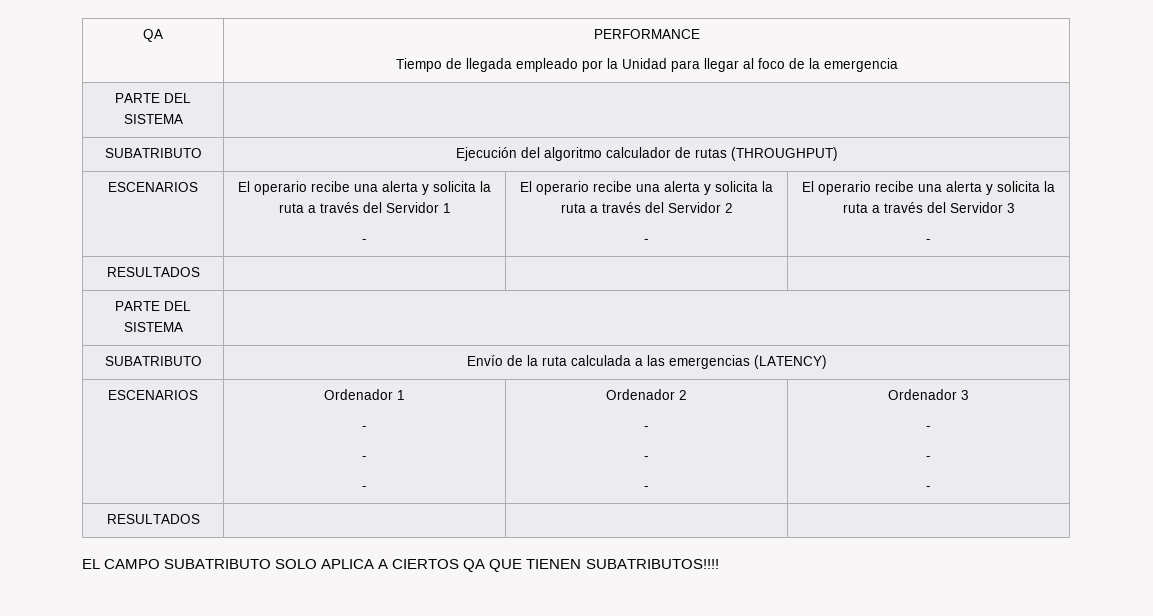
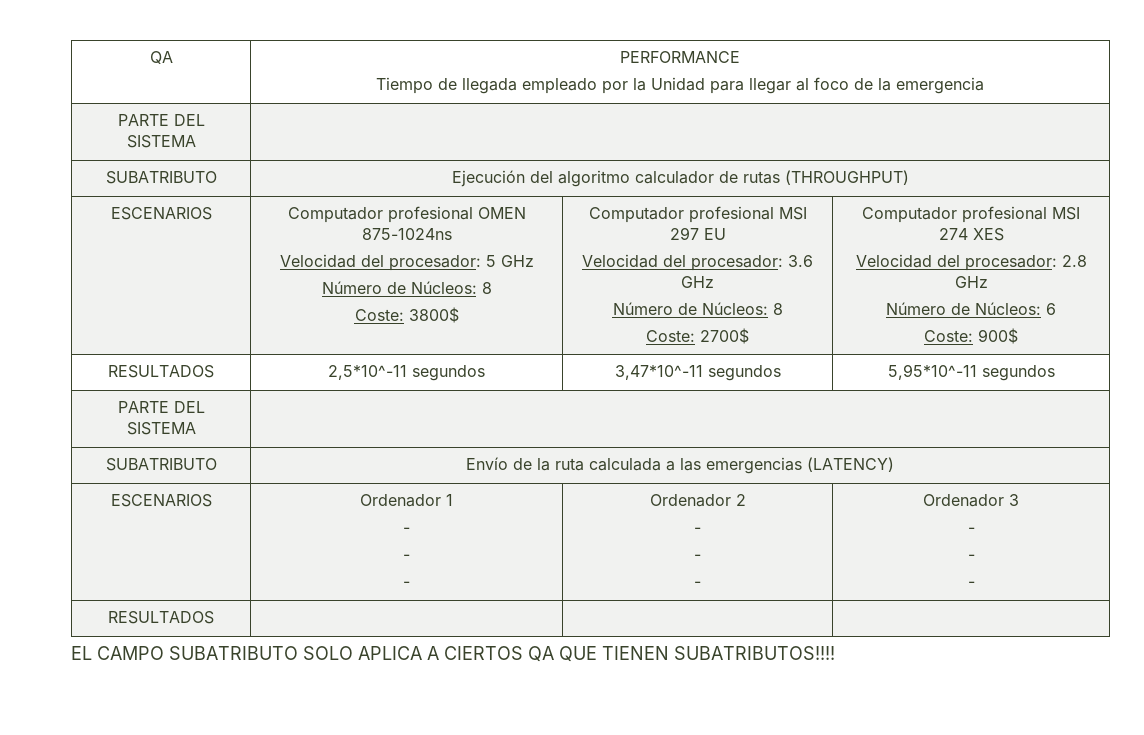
- El operario recibe una alerta y solicita la ruta a través del Servidor 1
- - | El operario recibe una alerta y solicita la ruta a través del Servidor 2
- - | El operario recibe una alerta y solicita la ruta a través del Servidor 3
- -
- RESULTADOS | | |
+ Computador profesional OMEN 875-1024ns
+ Velocidad del procesador: 5 GHz
+ Número de Núcleos: 8
+ Coste: 3800$ | Computador profesional MSI 297 EU
+ Velocidad del procesador: 3.6 GHz
+ Número de Núcleos: 8
+ Coste: 2700$ | Computador profesional MSI 274 XES
+ Velocidad del procesador: 2.8 GHz
+ Número de Núcleos: 6
+ Coste: 900$
+ RESULTADOS | 2,5*10^-11 segundos | 3,47*10^-11 segundos | 5,95*10^-11 segundos

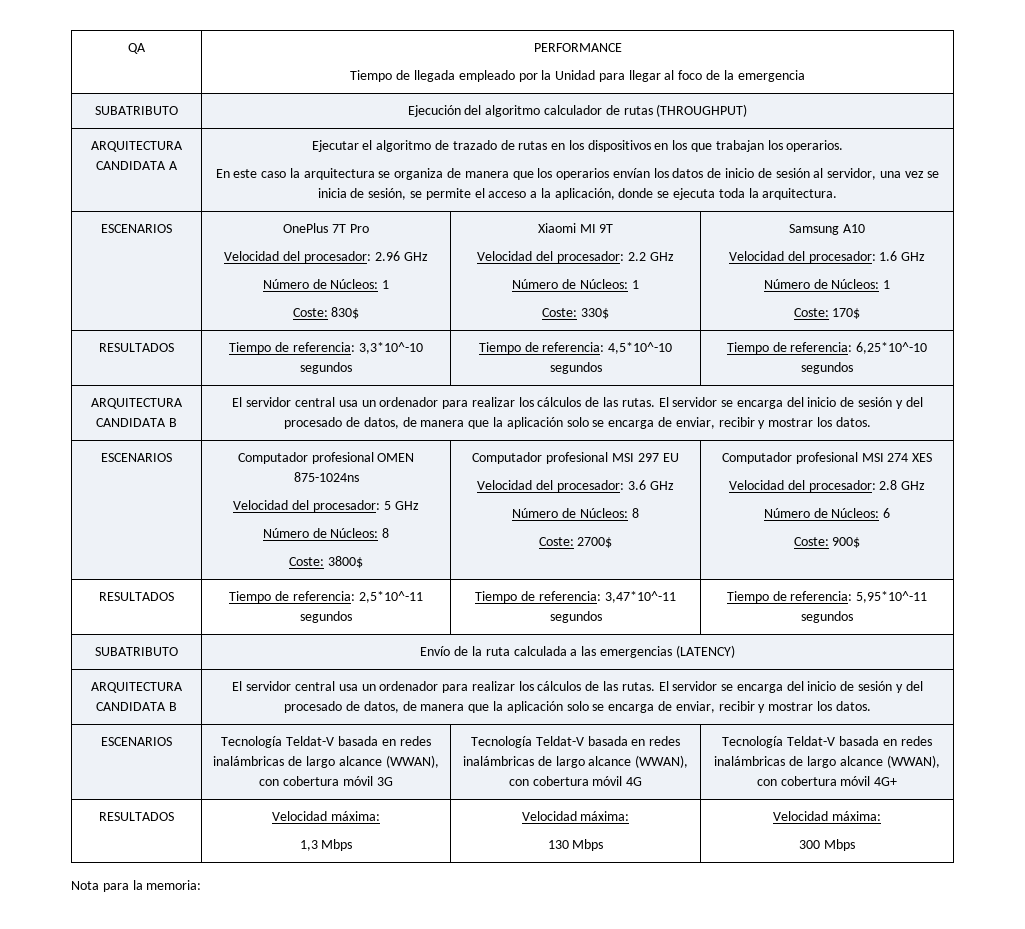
  QA | PERFORMANCE
  Tiempo de llegada empleado por la Unidad para llegar al foco de la emergencia
- PARTE DEL SISTEMA |
+ ARQUITECTURA CANDIDATA A | Ejecutar el algoritmo de trazado de rutas en los dispositivos en los que trabajan los operarios.
+ En este caso la arquitectura se organiza de manera que los operarios envían los datos de inicio de sesión al servidor, una vez se inicia de sesión, se permite el acceso a la aplicación, donde se ejecuta toda la arquitectura.
+ ESCENARIOS | OnePlus 7T Pro
+ Velocidad del procesador: 2.96 GHz
+ Número de Núcleos: 1
+ Coste: 830$ | Xiaomi MI 9T
+ Velocidad del procesador: 2.2 GHz
+ Número de Núcleos: 1
+ Coste: 330$ | Samsung A10
+ Velocidad del procesador: 1.6 GHz
+ Número de Núcleos: 1
+ Coste: 170$
+ RESULTADOS | Tiempo de referencia: 3,3*10^-10 segundos | Tiempo de referencia: 4,5*10^-10 segundos | Tiempo de referencia: 6,25*10^-10 segundos
+ ARQUITECTURA CANDIDATA B | El servidor central usa un ordenador para realizar los cálculos de las rutas. El servidor se encarga del inicio de sesión y del procesado de datos, de manera que la aplicación solo se encarga de enviar, recibir y mostrar los datos.
- RESULTADOS | 2,5*10^-11 segundos | 3,47*10^-11 segundos | 5,95*10^-11 segundos
- PARTE DEL SISTEMA |
+ RESULTADOS | Tiempo de referencia: 2,5*10^-11 segundos | Tiempo de referencia: 3,47*10^-11 segundos | Tiempo de referencia: 5,95*10^-11 segundos
  SUBATRIBUTO | Envío de la ruta calculada a las emergencias (LATENCY)
- ESCENARIOS | Ordenador 1
- -
- -
- - | Ordenador 2
- -
- -
- - | Ordenador 3
- -
- -
- -
- RESULTADOS | | |
- EL CAMPO SUBATRIBUTO SOLO APLICA A CIERTOS QA QUE TIENEN SUBATRIBUTOS!!!!
+ ARQUITECTURA CANDIDATA B | El servidor central usa un ordenador para realizar los cálculos de las rutas. El servidor se encarga del inicio de sesión y del procesado de datos, de manera que la aplicación solo se encarga de enviar, recibir y mostrar los datos.
+ ESCENARIOS | Tecnología Teldat-V basada en redes inalámbricas de largo alcance (WWAN), con cobertura móvil 3G | Tecnología Teldat-V basada en redes inalámbricas de largo alcance (WWAN), con cobertura móvil 4G | Tecnología Teldat-V basada en redes inalámbricas de largo alcance (WWAN), con cobertura móvil 4G+
+ RESULTADOS | Velocidad máxima:
+ 1,3 Mbps | Velocidad máxima:
+ 130 Mbps | Velocidad máxima:
+ 300 Mbps
+ Nota para la memoria:

